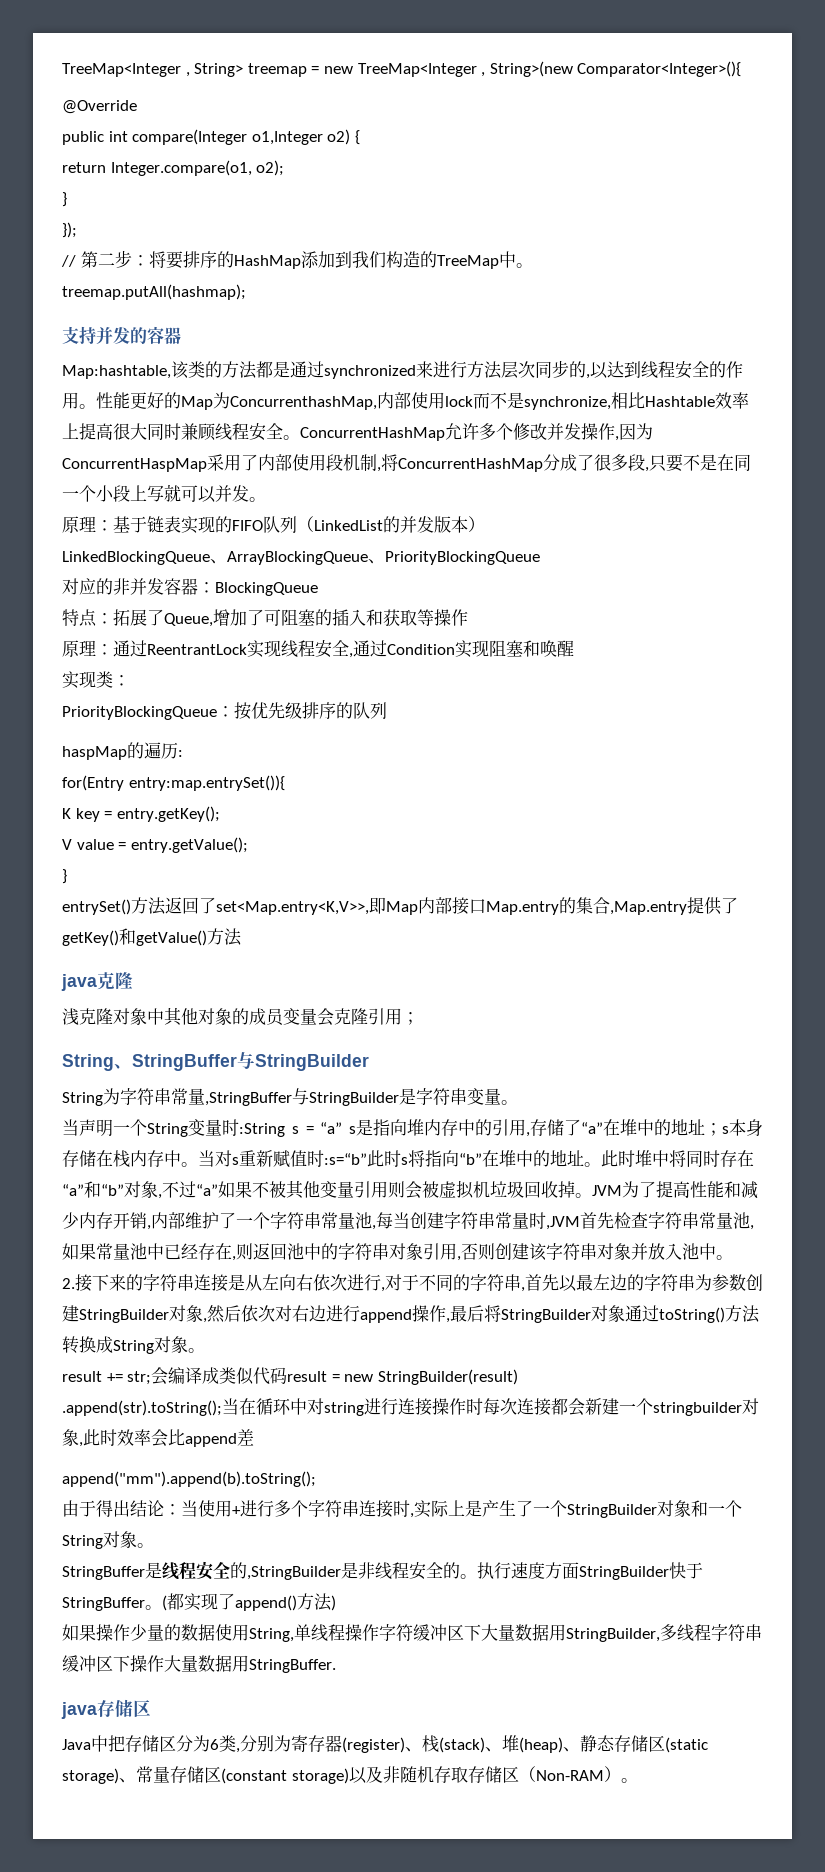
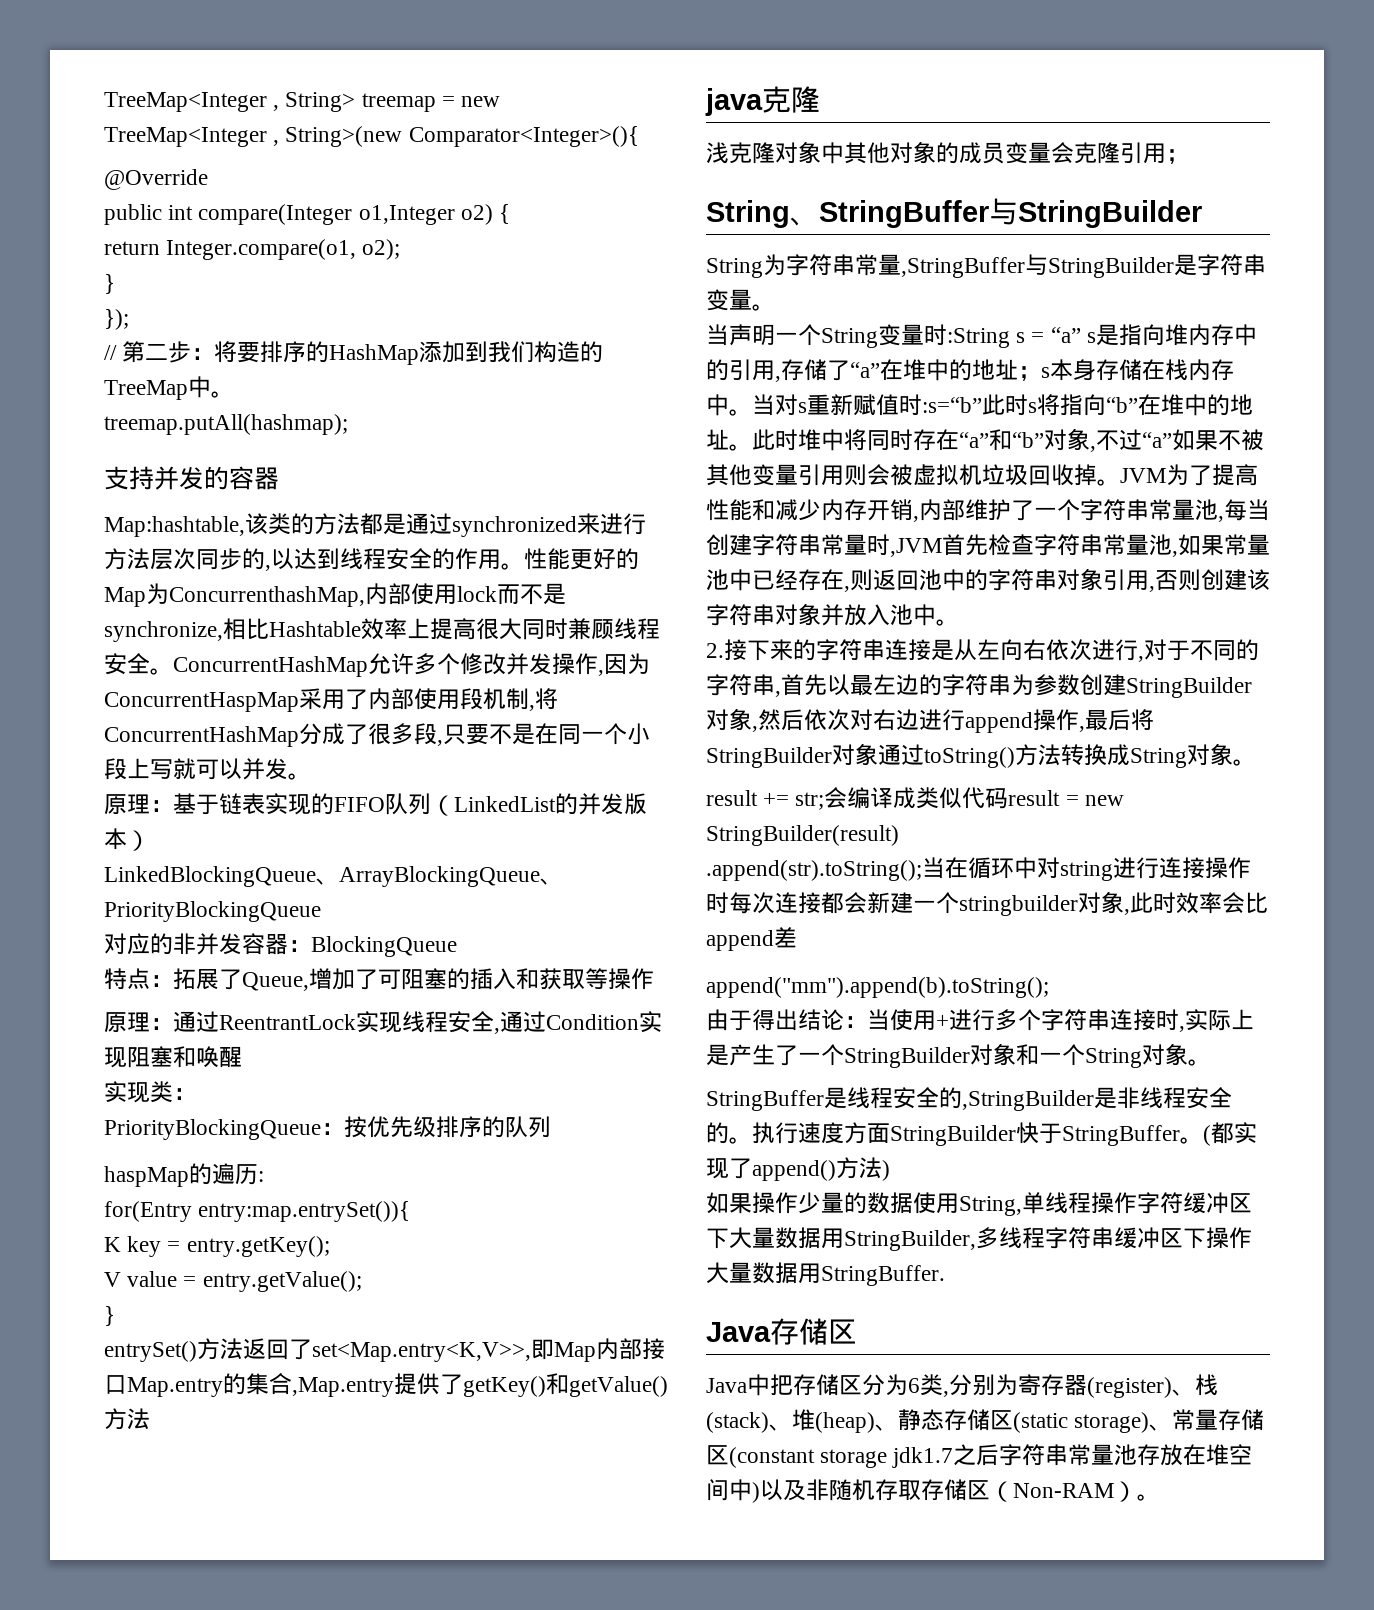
- java存储区
+ Java存储区
- Java中把存储区分为6类,分别为寄存器(register)、栈(stack)、堆(heap)、静态存储区(static storage)、常量存储区(constant storage)以及非随机存取存储区（Non-RAM）。
+ Java中把存储区分为6类,分别为寄存器(register)、栈(stack)、堆(heap)、静态存储区(static storage)、常量存储区(constant storage jdk1.7之后字符串常量池存放在堆空间中)以及非随机存取存储区（Non-RAM）。

